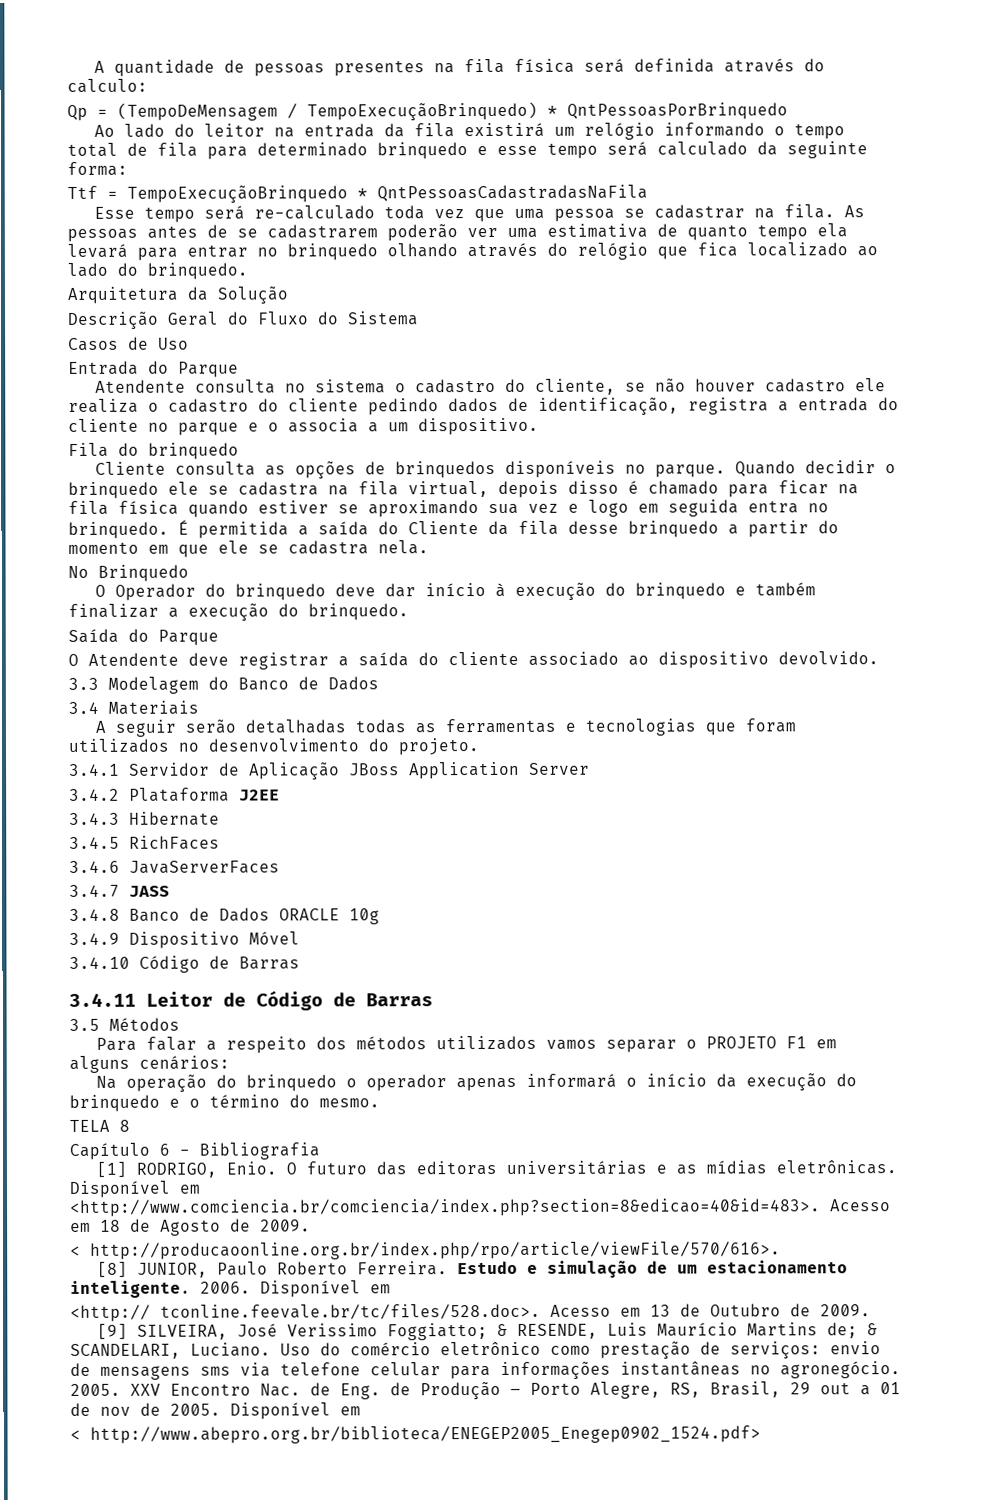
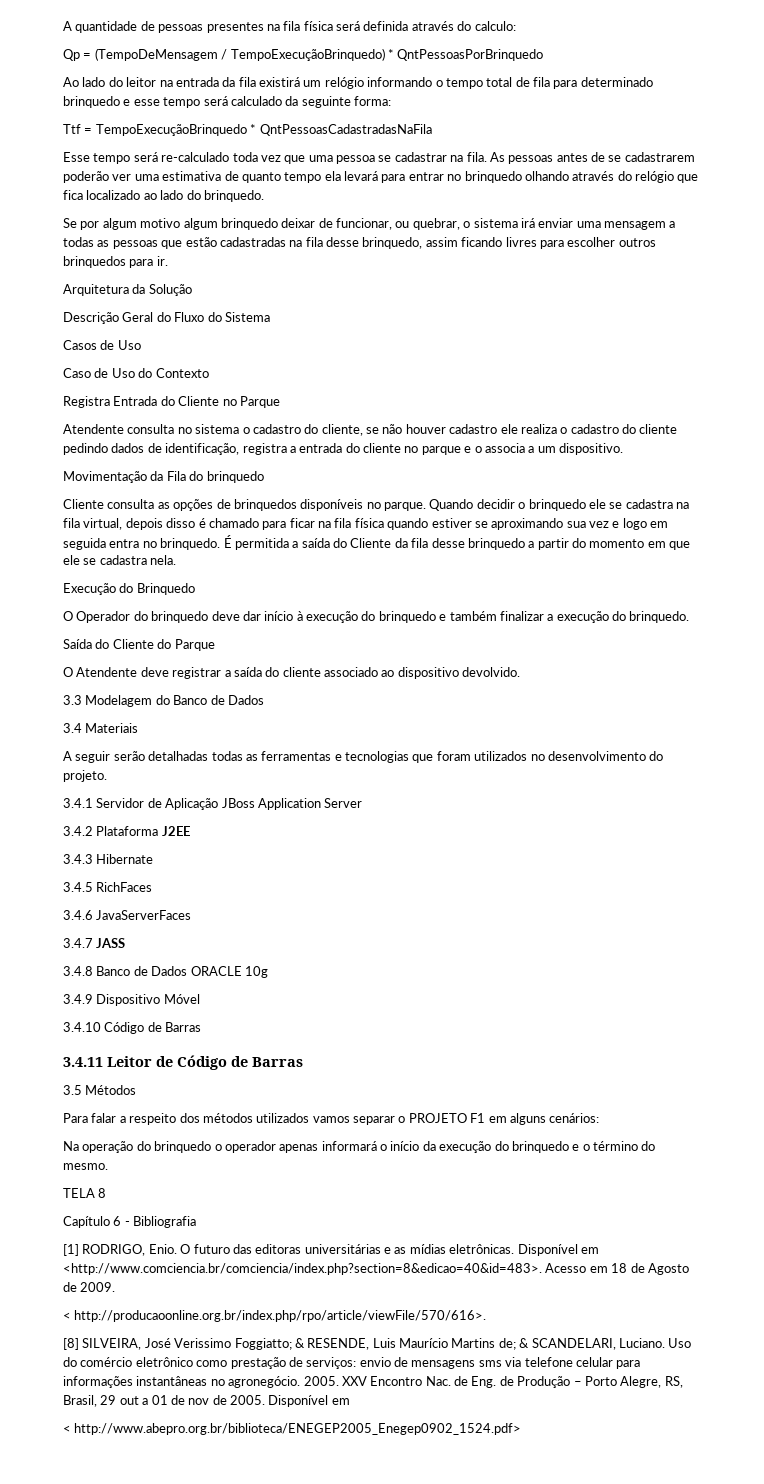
+ Se por algum motivo algum brinquedo deixar de funcionar, ou quebrar, o sistema irá enviar uma mensagem a todas as pessoas que estão cadastradas na fila desse brinquedo, assim ficando livres para escolher outros brinquedos para ir.
- Entrada do Parque
+ Caso de Uso do Contexto
+ Registra Entrada do Cliente no Parque
- Fila do brinquedo
+ Movimentação da Fila do brinquedo
- No Brinquedo
+ Execução do Brinquedo
- Saída do Parque
+ Saída do Cliente do Parque
- [8] JUNIOR, Paulo Roberto Ferreira. Estudo e simulação de um estacionamento inteligente. 2006. Disponível em
- <http:// tconline.feevale.br/tc/files/528.doc>. Acesso em 13 de Outubro de 2009.
- [9] SILVEIRA, José Verissimo Foggiatto; & RESENDE, Luis Maurício Martins de; & SCANDELARI, Luciano.
+ [8] SILVEIRA, José Verissimo Foggiatto; & RESENDE, Luis Maurício Martins de; & SCANDELARI, Luciano.

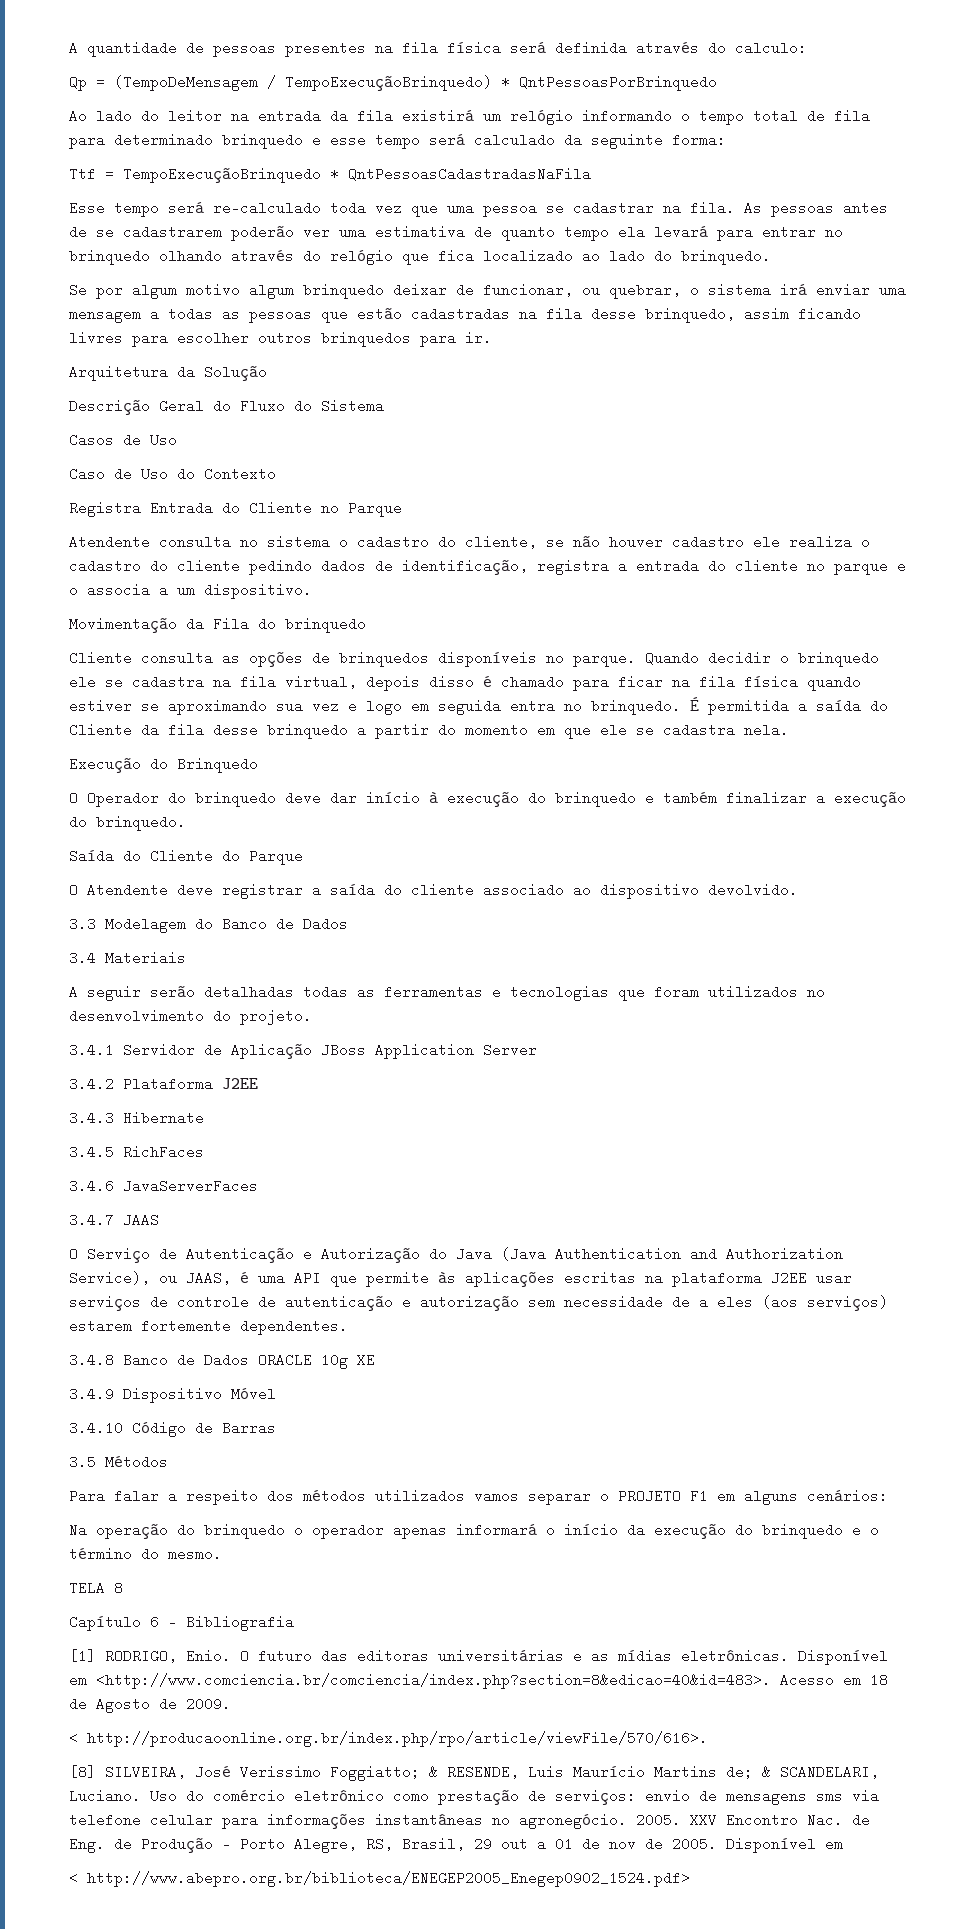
- 3.4.7 JASS
+ 3.4.7 JAAS
+ O Serviço de Autenticação e Autorização do Java (Java Authentication and Authorization Service), ou JAAS, é uma API que permite às aplicações escritas na plataforma J2EE usar serviços de controle de autenticação e autorização sem necessidade de a eles (aos serviços) estarem fortemente dependentes.
- 3.4.8 Banco de Dados ORACLE 10g
+ 3.4.8 Banco de Dados ORACLE 10g XE
- 3.4.11 Leitor de Código de Barras

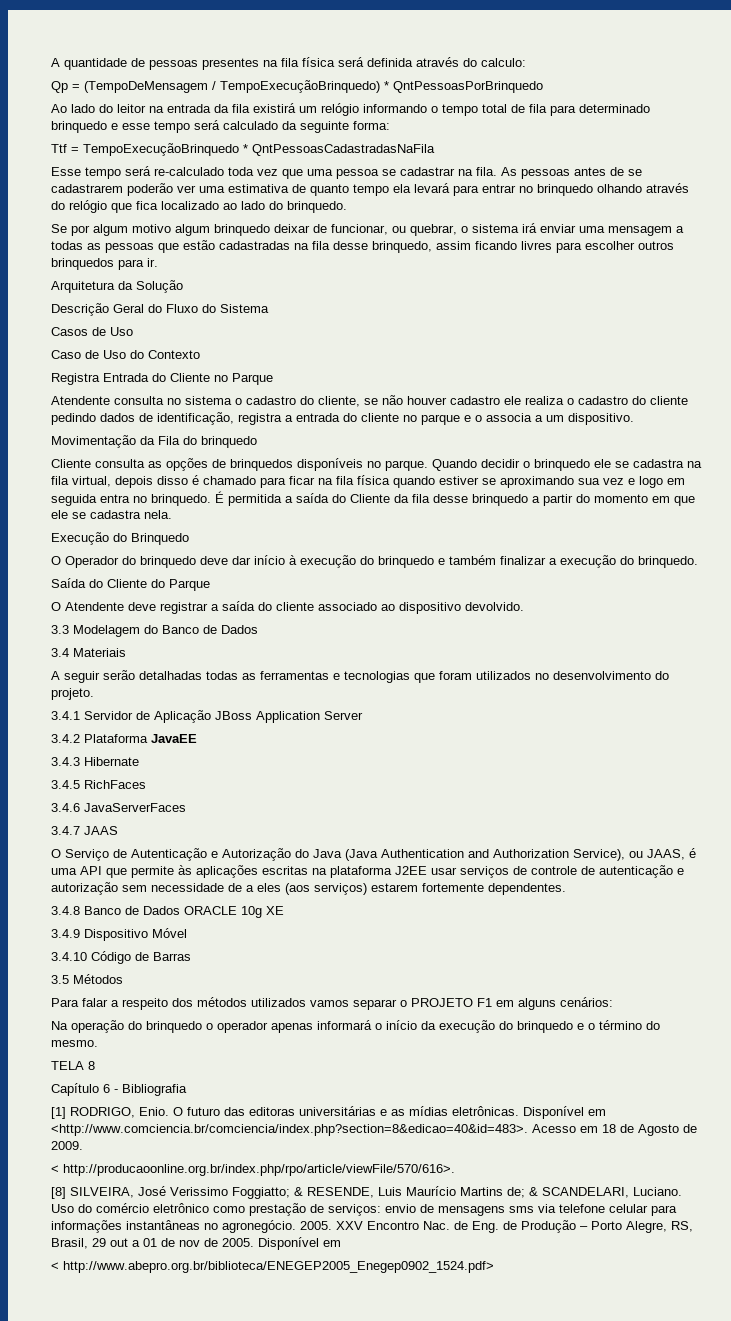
- 3.4.2 Plataforma J2EE
+ 3.4.2 Plataforma JavaEE

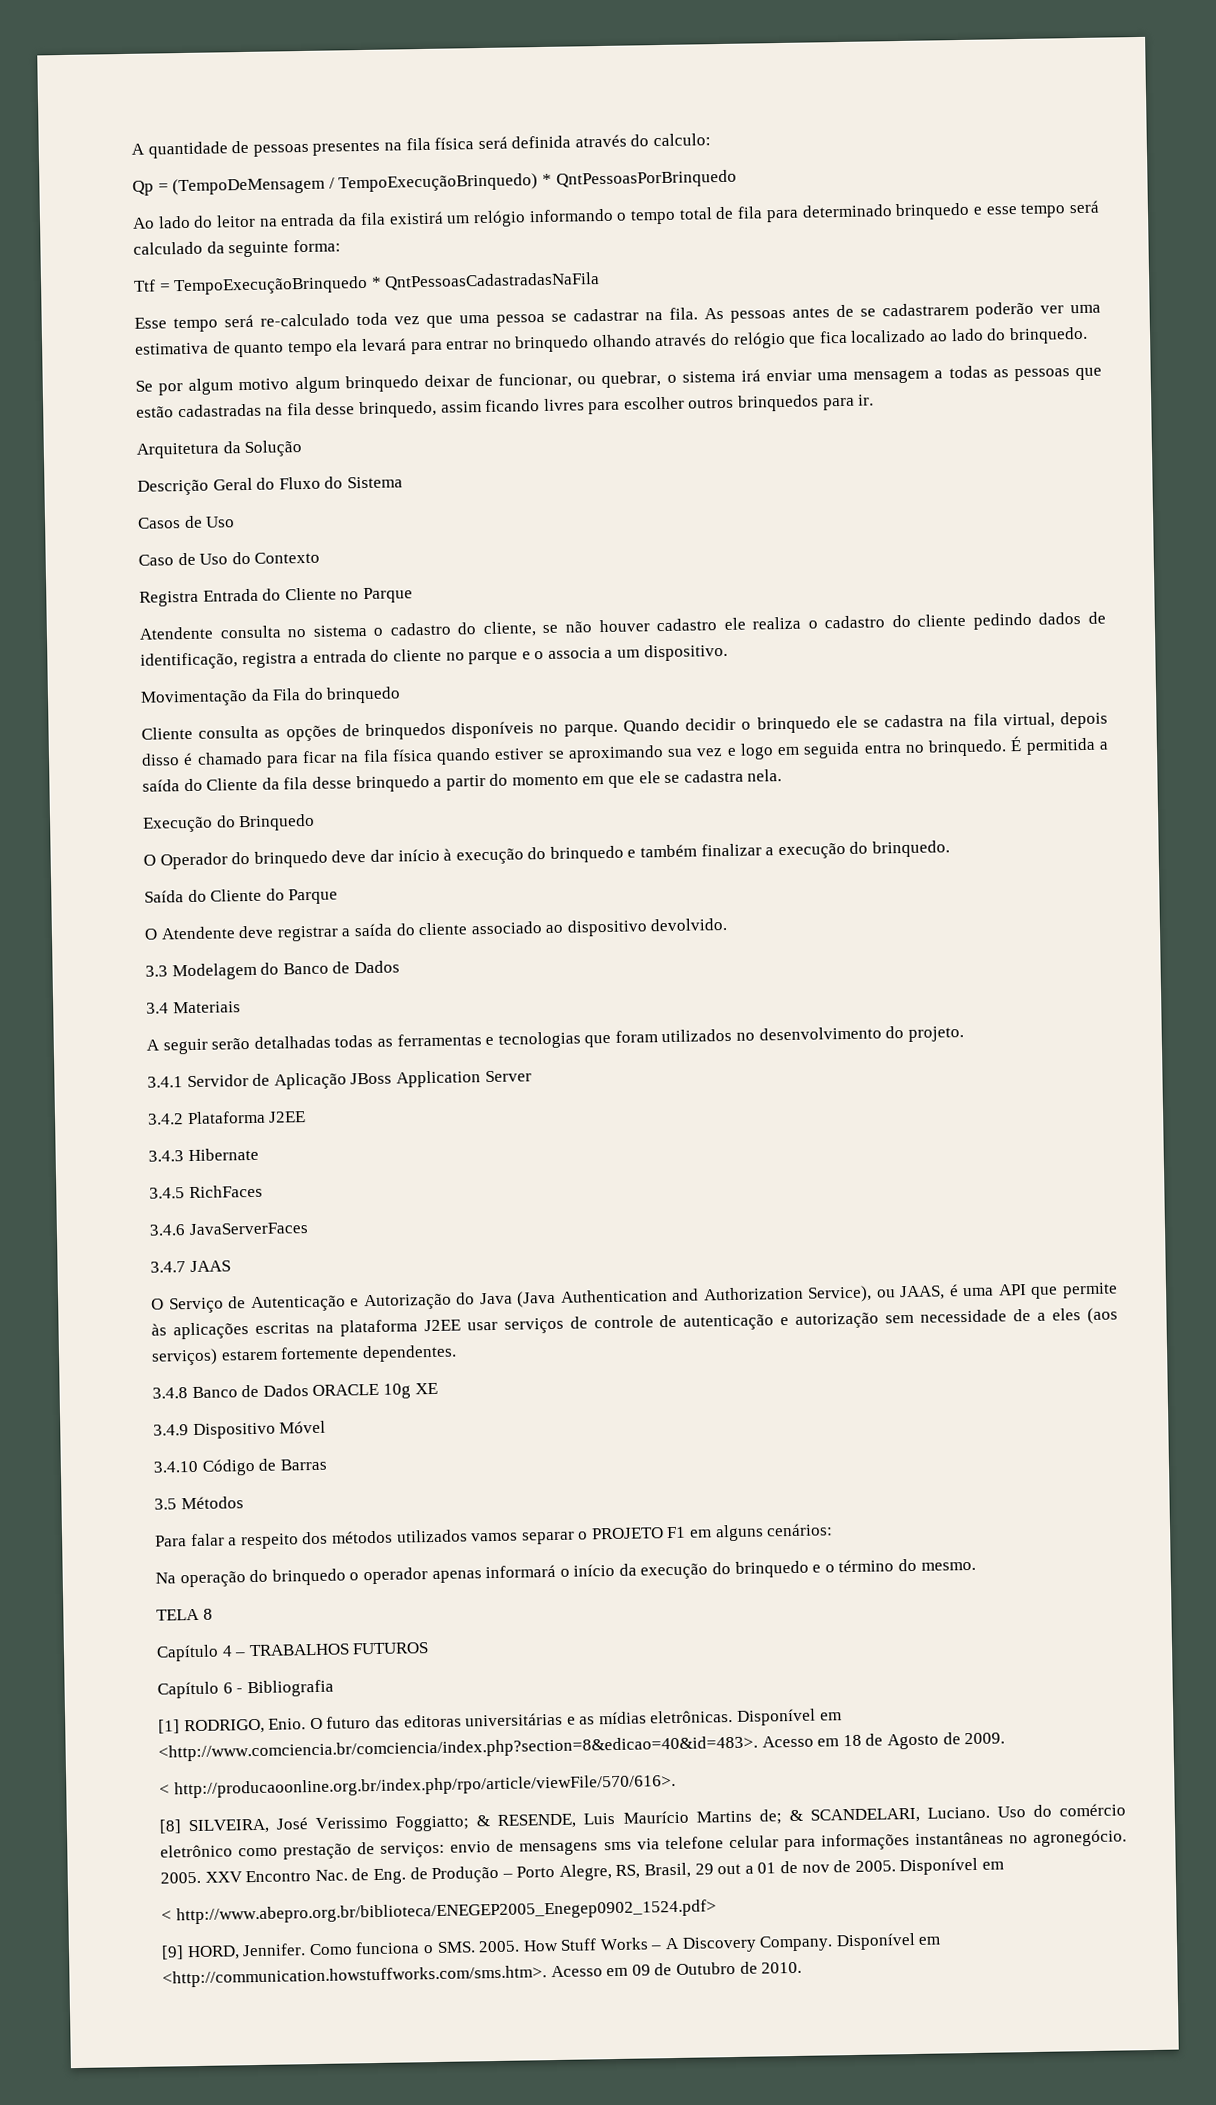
- 3.4.2 Plataforma JavaEE
+ 3.4.2 Plataforma J2EE
+ Capítulo 4 – TRABALHOS FUTUROS
+ [9] HORD, Jennifer. Como funciona o SMS. 2005. How Stuff Works – A Discovery Company. Disponível em <http://communication.howstuffworks.com/sms.htm>. Acesso em 09 de Outubro de 2010.

